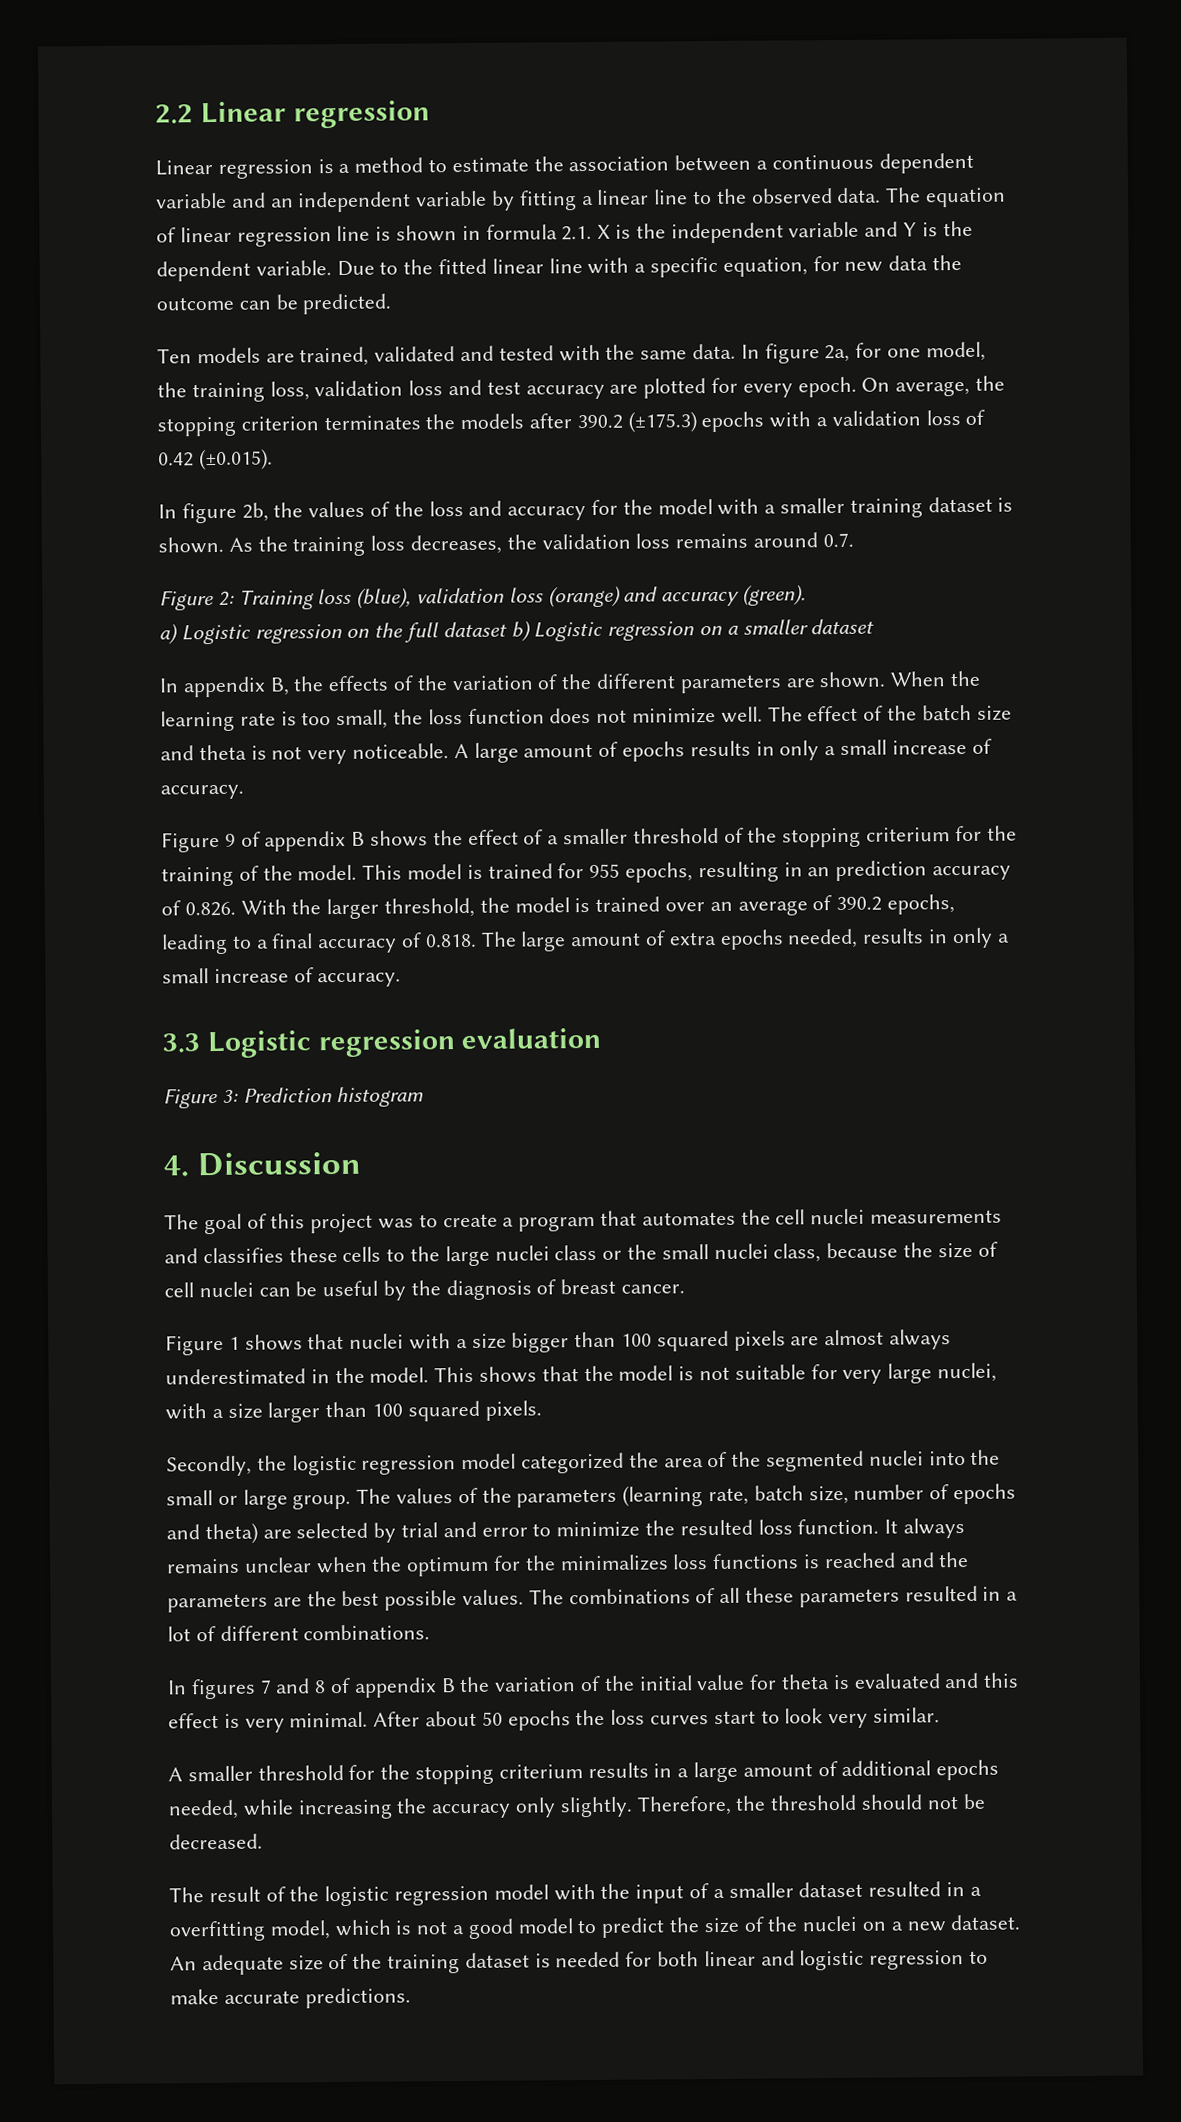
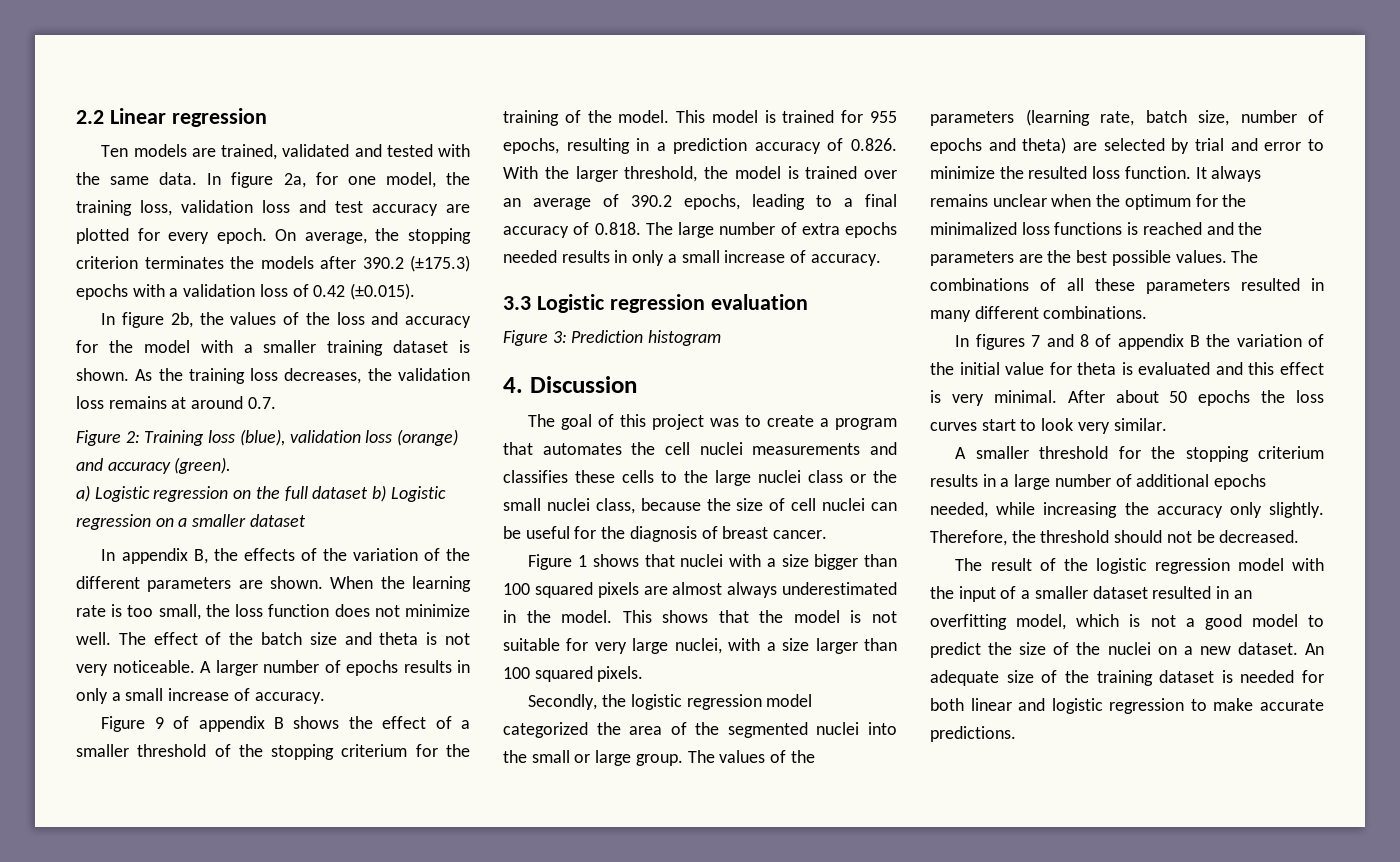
- Linear regression is a method to estimate the association between a continuous dependent variable and an independent variable by fitting a linear line to the observed data. The equation of linear regression line is shown in formula 2.1. X is the independent variable and Y is the dependent variable. Due to the fitted linear line with a specific equation, for new data the outcome can be predicted.
- As the training loss decreases, the validation loss remains around 0.7.
+ As the training loss decreases, the validation loss remains at around 0.7.
- A large amount of epochs results in only a small increase of accuracy.
+ A larger number of epochs results in only a small increase of accuracy.
- This model is trained for 955 epochs, resulting in an prediction accuracy of 0.826. With the larger threshold, the model is trained over an average of 390.2 epochs, leading to a final accuracy of 0.818. The large amount of extra epochs needed, results in only a small increase of accuracy.
+ This model is trained for 955 epochs, resulting in a prediction accuracy of 0.826. With the larger threshold, the model is trained over an average of 390.2 epochs, leading to a final accuracy of 0.818. The large number of extra epochs needed results in only a small increase of accuracy.
- The goal of this project was to create a program that automates the cell nuclei measurements and classifies these cells to the large nuclei class or the small nuclei class, because the size of cell nuclei can be useful by the diagnosis of breast cancer.
+ The goal of this project was to create a program that automates the cell nuclei measurements and classifies these cells to the large nuclei class or the small nuclei class, because the size of cell nuclei can be useful for the diagnosis of breast cancer.
- It always remains unclear when the optimum for the minimalizes loss functions is reached and the parameters are the best possible values.
+ It always remains unclear when the optimum for the minimalized loss functions is reached and the parameters are the best possible values.
- The combinations of all these parameters resulted in a lot of different combinations.
+ The combinations of all these parameters resulted in many different combinations.
- A smaller threshold for the stopping criterium results in a large amount of additional epochs needed, while increasing the accuracy only slightly.
+ A smaller threshold for the stopping criterium results in a large number of additional epochs needed, while increasing the accuracy only slightly.
- The result of the logistic regression model with the input of a smaller dataset resulted in a overfitting model, which is not a good model to predict the size of the nuclei on a new dataset.
+ The result of the logistic regression model with the input of a smaller dataset resulted in an overfitting model, which is not a good model to predict the size of the nuclei on a new dataset.

